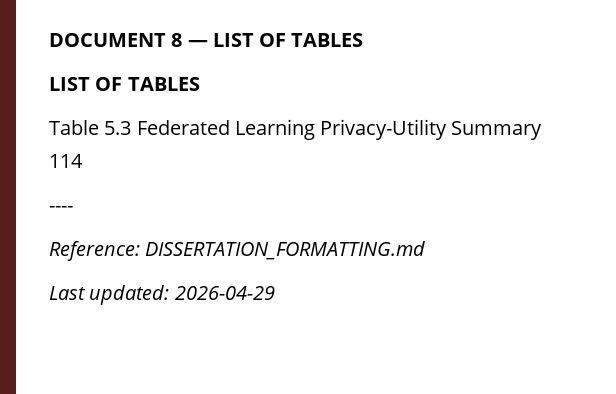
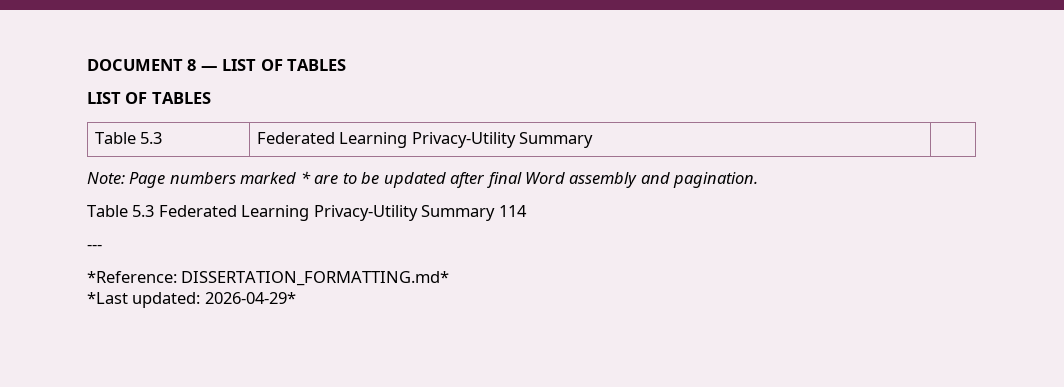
+ Table 5.3 | Federated Learning Privacy-Utility Summary |
+ Note: Page numbers marked * are to be updated after final Word assembly and pagination.
- ----
- Reference: DISSERTATION_FORMATTING.md
- Last updated: 2026-04-29
+ ---
+ *Reference: DISSERTATION_FORMATTING.md*
+ *Last updated: 2026-04-29*

